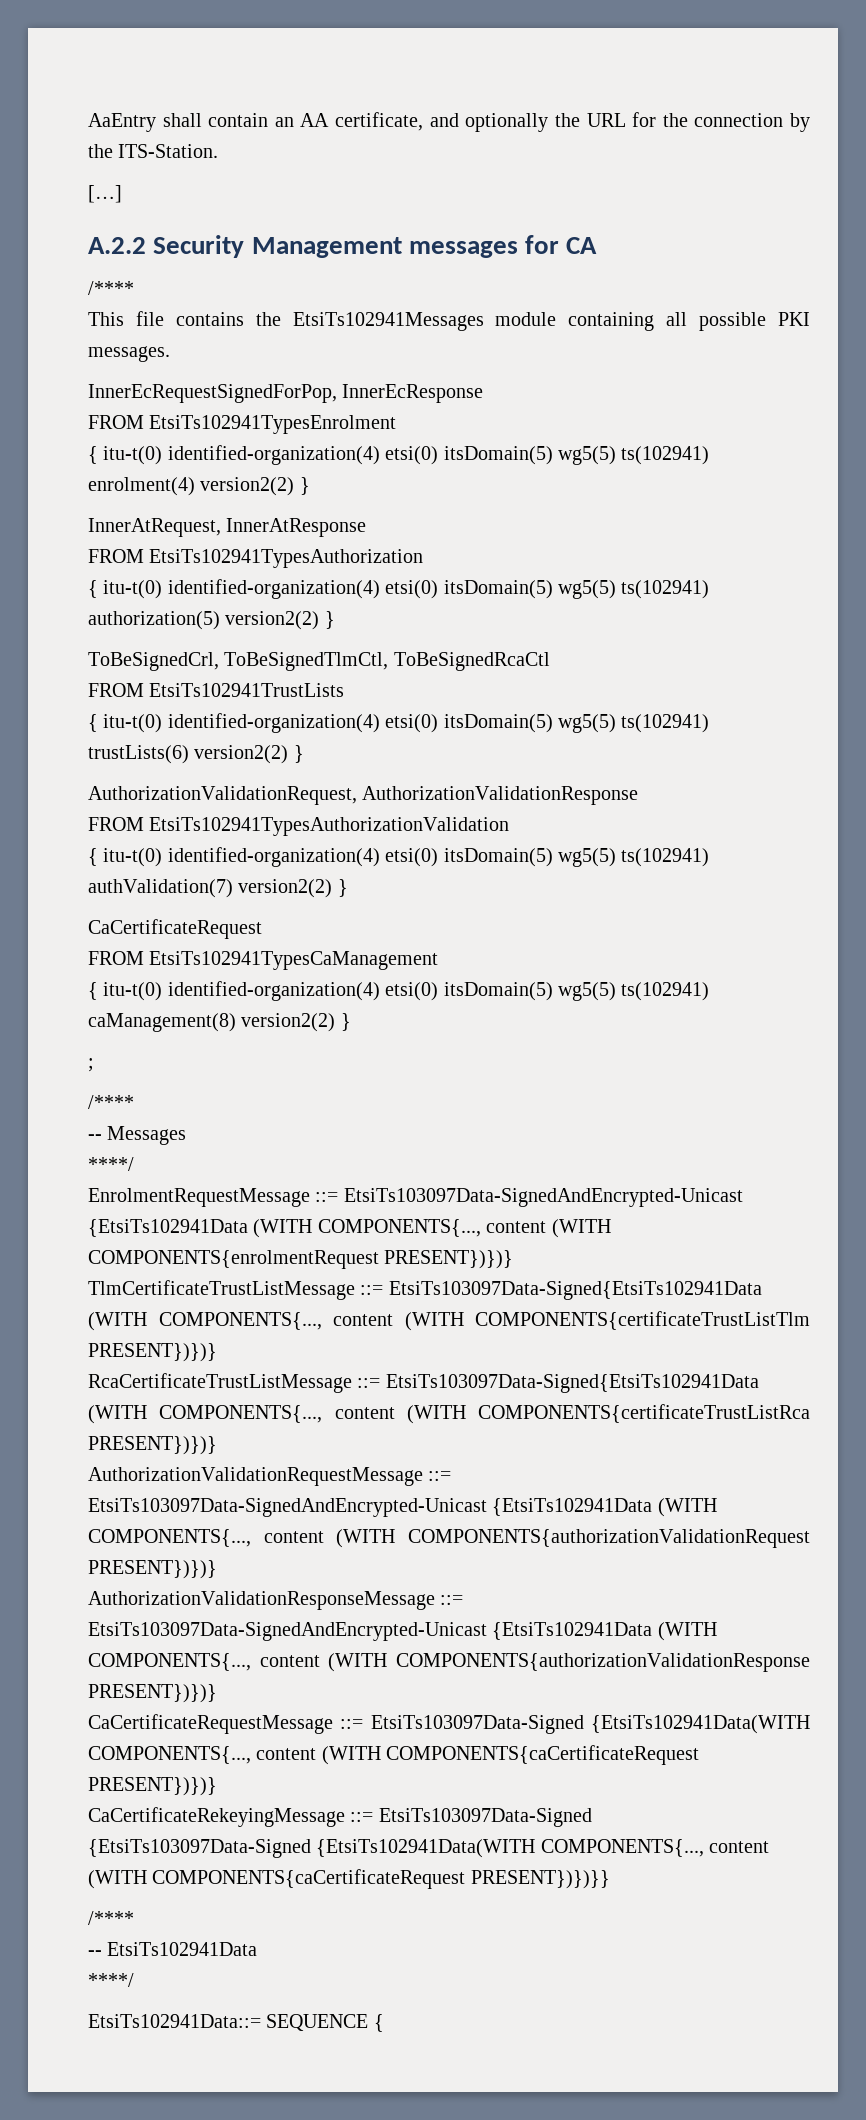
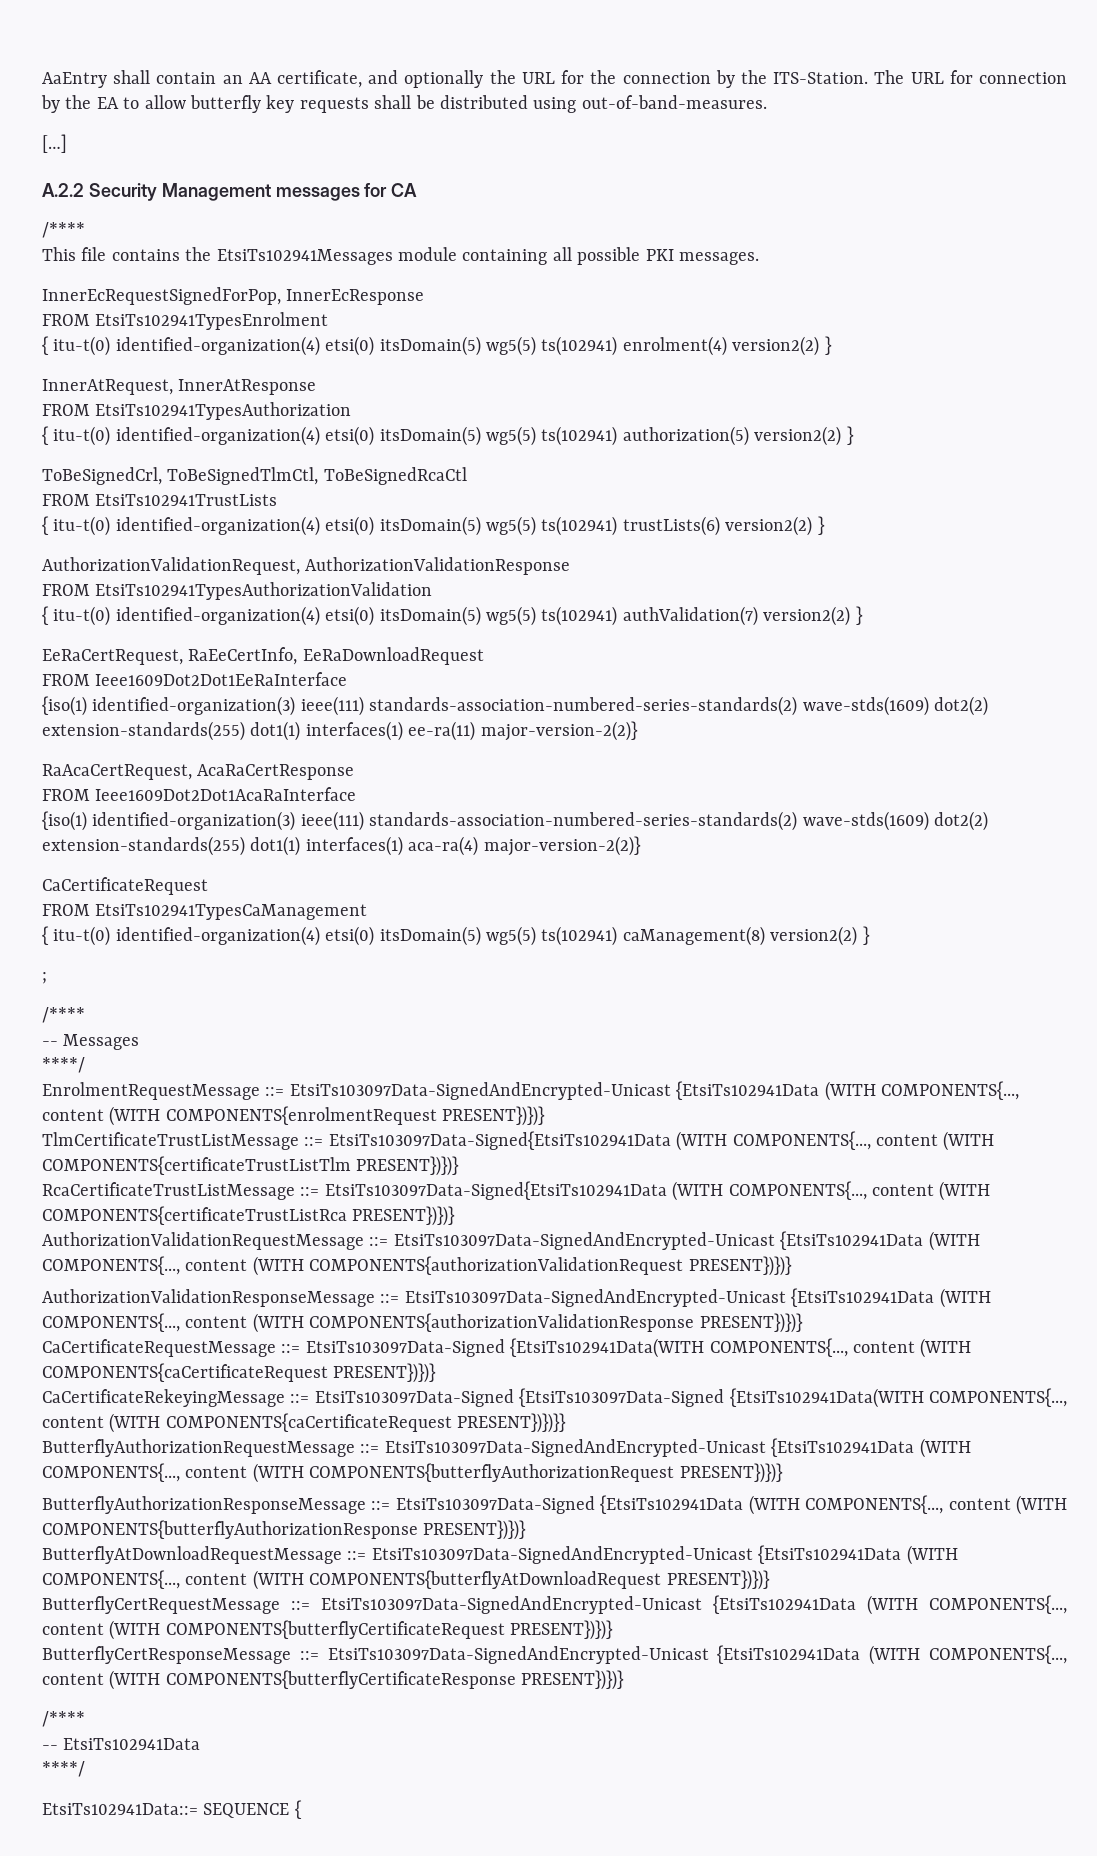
+ The URL for connection by the EA to allow butterfly key requests shall be distributed using out-of-band-measures.
+ EeRaCertRequest, RaEeCertInfo, EeRaDownloadRequest
+ FROM Ieee1609Dot2Dot1EeRaInterface
+ {iso(1) identified-organization(3) ieee(111) standards-association-numbered-series-standards(2) wave-stds(1609) dot2(2) extension-standards(255) dot1(1) interfaces(1) ee-ra(11) major-version-2(2)}
+ RaAcaCertRequest, AcaRaCertResponse
+ FROM Ieee1609Dot2Dot1AcaRaInterface
+ {iso(1) identified-organization(3) ieee(111) standards-association-numbered-series-standards(2) wave-stds(1609) dot2(2) extension-standards(255) dot1(1) interfaces(1) aca-ra(4) major-version-2(2)}
+ ButterflyAuthorizationRequestMessage ::= EtsiTs103097Data-SignedAndEncrypted-Unicast {EtsiTs102941Data (WITH COMPONENTS{..., content (WITH COMPONENTS{butterflyAuthorizationRequest PRESENT})})}
+ ButterflyAuthorizationResponseMessage ::= EtsiTs103097Data-Signed {EtsiTs102941Data (WITH COMPONENTS{..., content (WITH COMPONENTS{butterflyAuthorizationResponse PRESENT})})}
+ ButterflyAtDownloadRequestMessage ::= EtsiTs103097Data-SignedAndEncrypted-Unicast {EtsiTs102941Data (WITH COMPONENTS{..., content (WITH COMPONENTS{butterflyAtDownloadRequest PRESENT})})}
+ ButterflyCertRequestMessage ::= EtsiTs103097Data-SignedAndEncrypted-Unicast {EtsiTs102941Data (WITH COMPONENTS{..., content (WITH COMPONENTS{butterflyCertificateRequest PRESENT})})}
+ ButterflyCertResponseMessage ::= EtsiTs103097Data-SignedAndEncrypted-Unicast {EtsiTs102941Data (WITH COMPONENTS{..., content (WITH COMPONENTS{butterflyCertificateResponse PRESENT})})}

